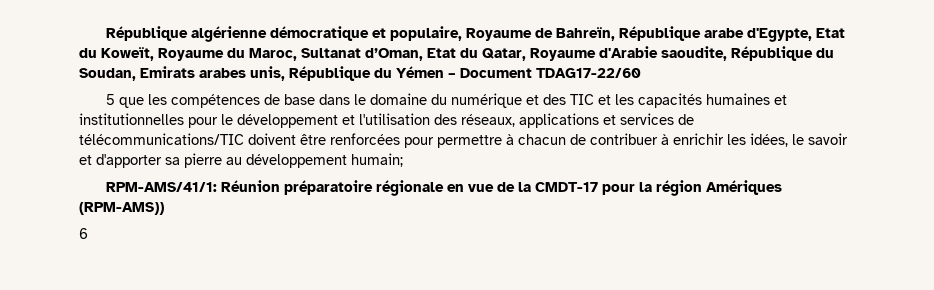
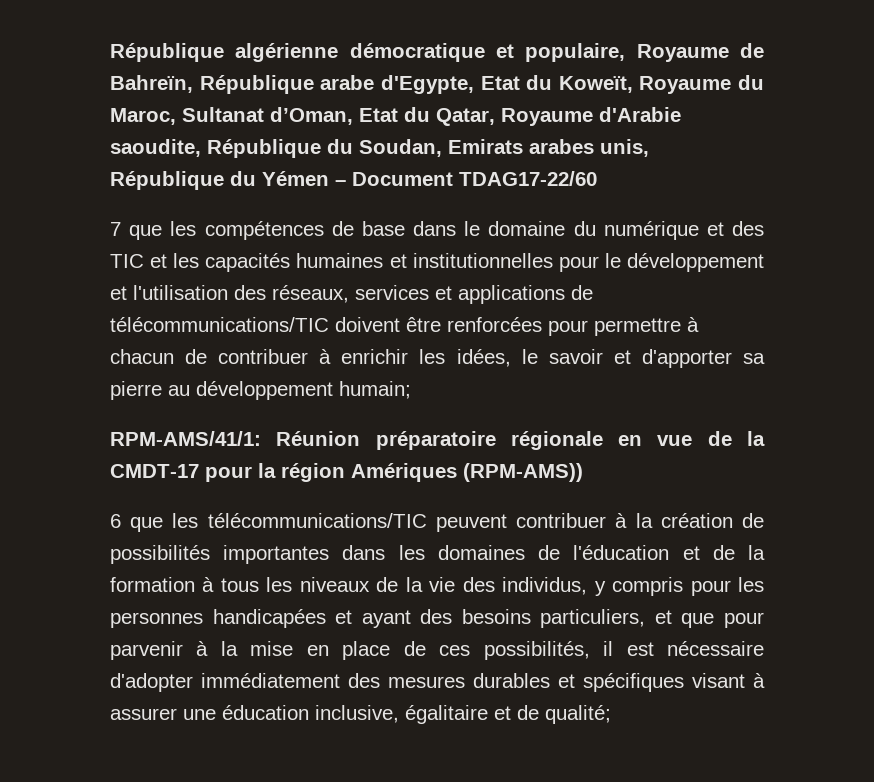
- 5 que les compétences de base dans le domaine du numérique et des TIC et les capacités humaines et institutionnelles pour le développement et l'utilisation des réseaux, applications et services de télécommunications/TIC doivent être renforcées pour permettre à chacun de contribuer à enrichir les idées, le savoir et d'apporter sa pierre au développement humain;
+ 7 que les compétences de base dans le domaine du numérique et des TIC et les capacités humaines et institutionnelles pour le développement et l'utilisation des réseaux, services et applications de télécommunications/TIC doivent être renforcées pour permettre à chacun de contribuer à enrichir les idées, le savoir et d'apporter sa pierre au développement humain;
- 6
+ 6 que les télécommunications/TIC peuvent contribuer à la création de possibilités importantes dans les domaines de l'éducation et de la formation à tous les niveaux de la vie des individus, y compris pour les personnes handicapées et ayant des besoins particuliers, et que pour parvenir à la mise en place de ces possibilités, il est nécessaire d'adopter immédiatement des mesures durables et spécifiques visant à assurer une éducation inclusive, égalitaire et de qualité;

